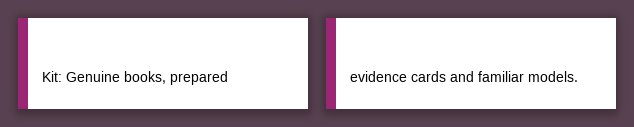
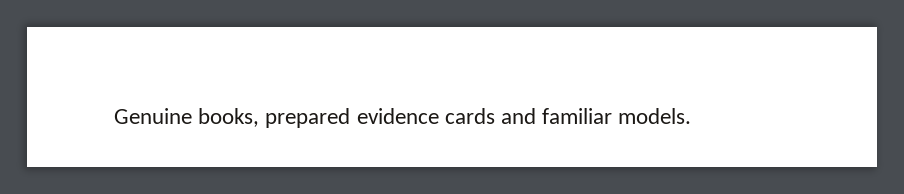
- Kit: Genuine books, prepared evidence cards and familiar models.
+ Genuine books, prepared evidence cards and familiar models.

